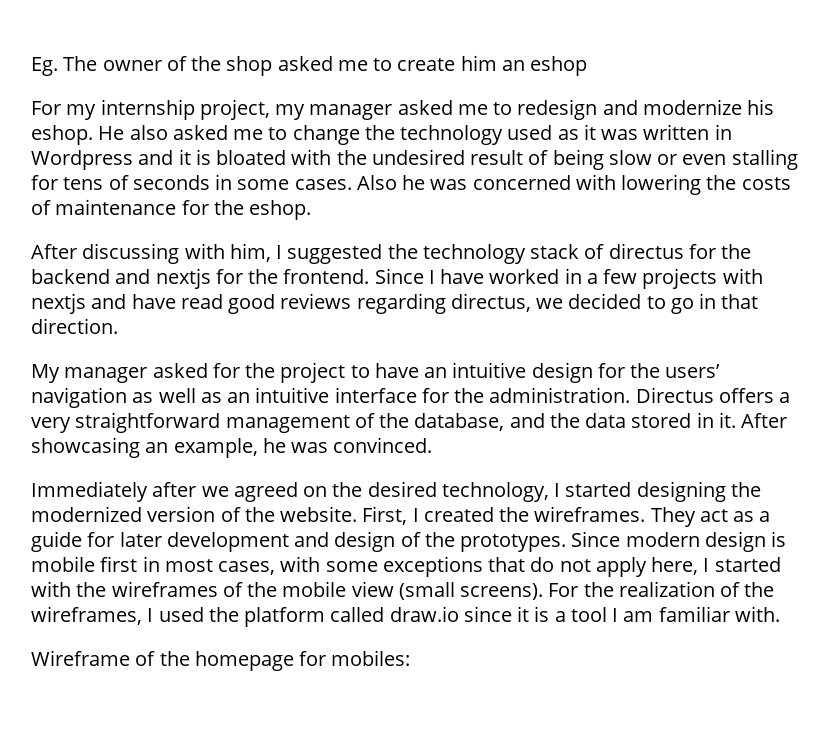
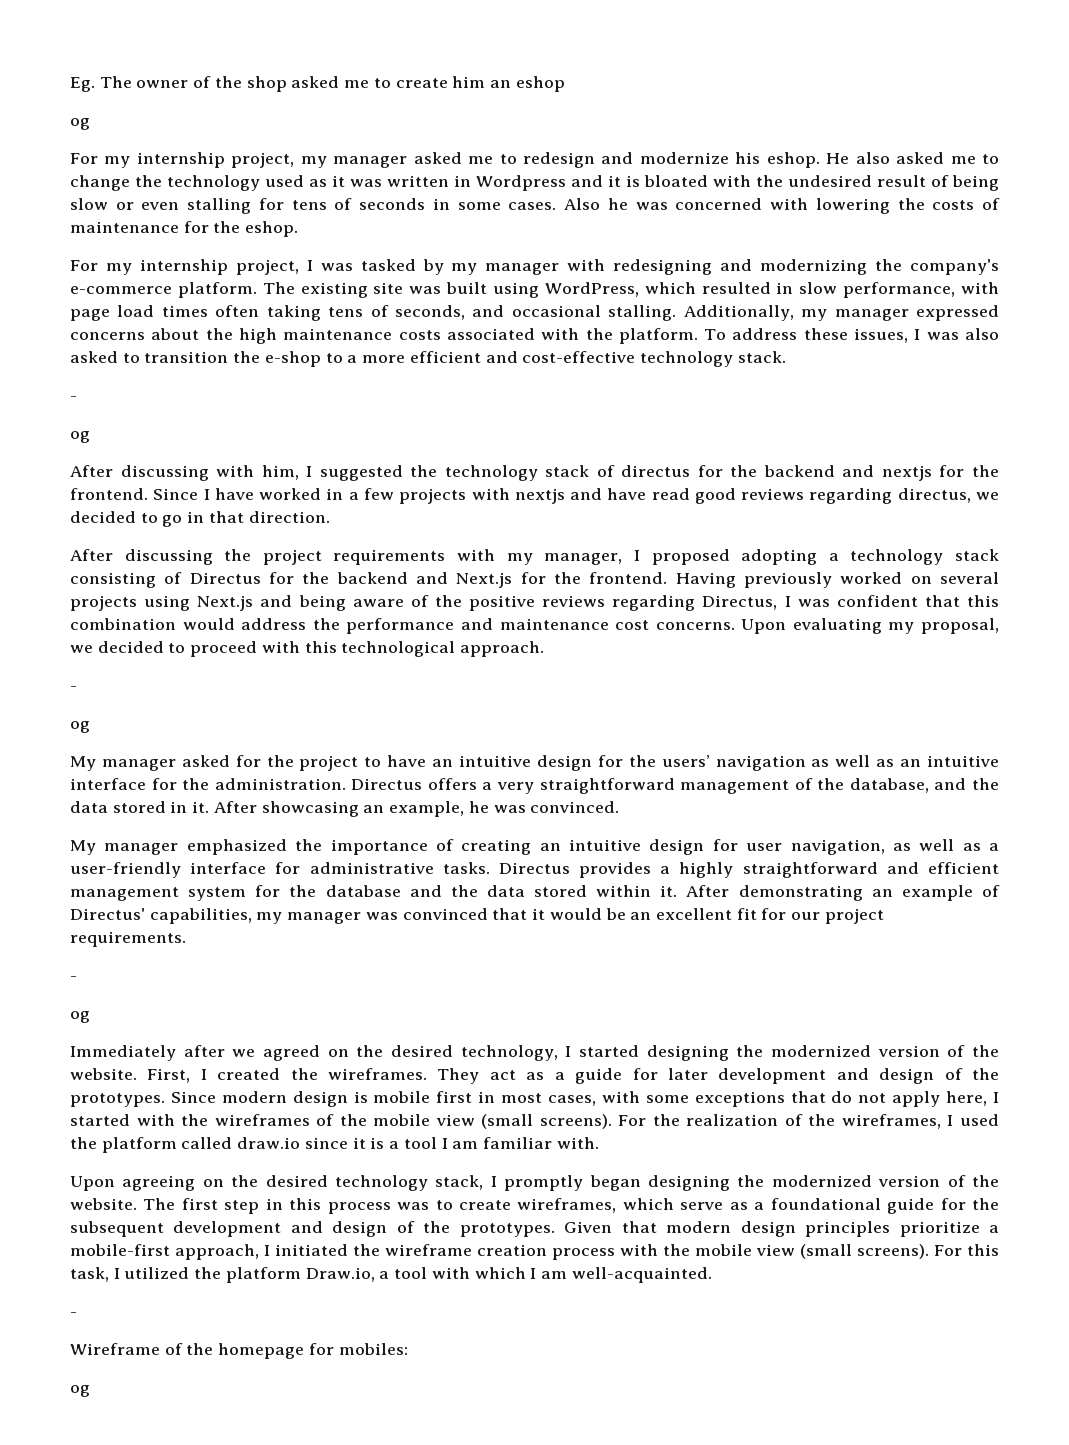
  Eg. The owner of the shop asked me to create him an eshop
+ og
+ For my internship project, I was tasked by my manager with redesigning and modernizing the company's e-commerce platform. The existing site was built using WordPress, which resulted in slow performance, with page load times often taking tens of seconds, and occasional stalling. Additionally, my manager expressed concerns about the high maintenance costs associated with the platform. To address these issues, I was also asked to transition the e-shop to a more efficient and cost-effective technology stack.
+ -
+ og
+ After discussing the project requirements with my manager, I proposed adopting a technology stack consisting of Directus for the backend and Next.js for the frontend. Having previously worked on several projects using Next.js and being aware of the positive reviews regarding Directus, I was confident that this combination would address the performance and maintenance cost concerns. Upon evaluating my proposal, we decided to proceed with this technological approach.
+ -
+ og
+ My manager emphasized the importance of creating an intuitive design for user navigation, as well as a user-friendly interface for administrative tasks. Directus provides a highly straightforward and efficient management system for the database and the data stored within it. After demonstrating an example of Directus' capabilities, my manager was convinced that it would be an excellent fit for our project requirements.
+ -
+ og
+ Upon agreeing on the desired technology stack, I promptly began designing the modernized version of the website. The first step in this process was to create wireframes, which serve as a foundational guide for the subsequent development and design of the prototypes. Given that modern design principles prioritize a mobile-first approach, I initiated the wireframe creation process with the mobile view (small screens). For this task, I utilized the platform Draw.io, a tool with which I am well-acquainted.
+ -
  Wireframe of the homepage for mobiles:
+ og

